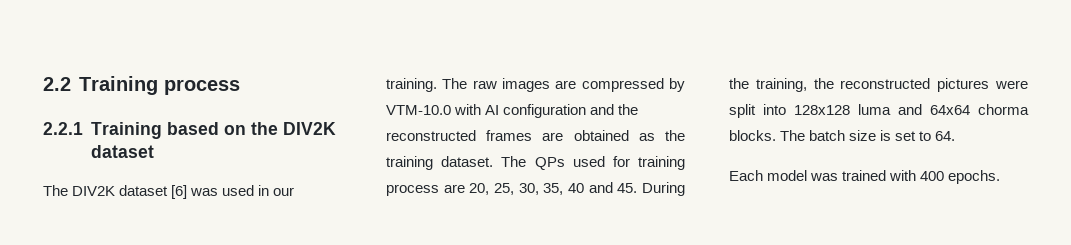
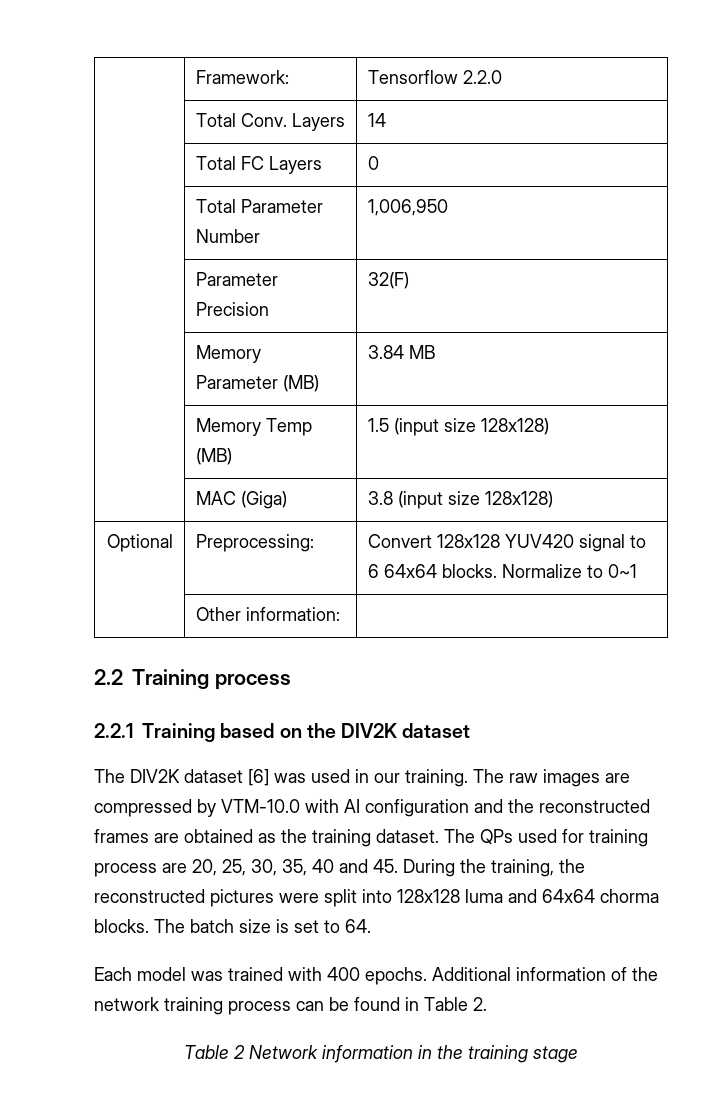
+ | Framework: | Tensorflow 2.2.0
+ | Total Conv. Layers | 14
+ | Total FC Layers | 0
+ | Total Parameter Number | 1,006,950
+ | Parameter Precision | 32(F)
+ | Memory Parameter (MB) | 3.84 MB
+ | Memory Temp (MB) | 1.5 (input size 128x128)
+ | MAC (Giga) | 3.8 (input size 128x128)
+ Optional | Preprocessing: | Convert 128x128 YUV420 signal to 6 64x64 blocks. Normalize to 0~1
+ | Other information: |
+ Additional information of the network training process can be found in Table 2.
+ Table 2 Network information in the training stage

